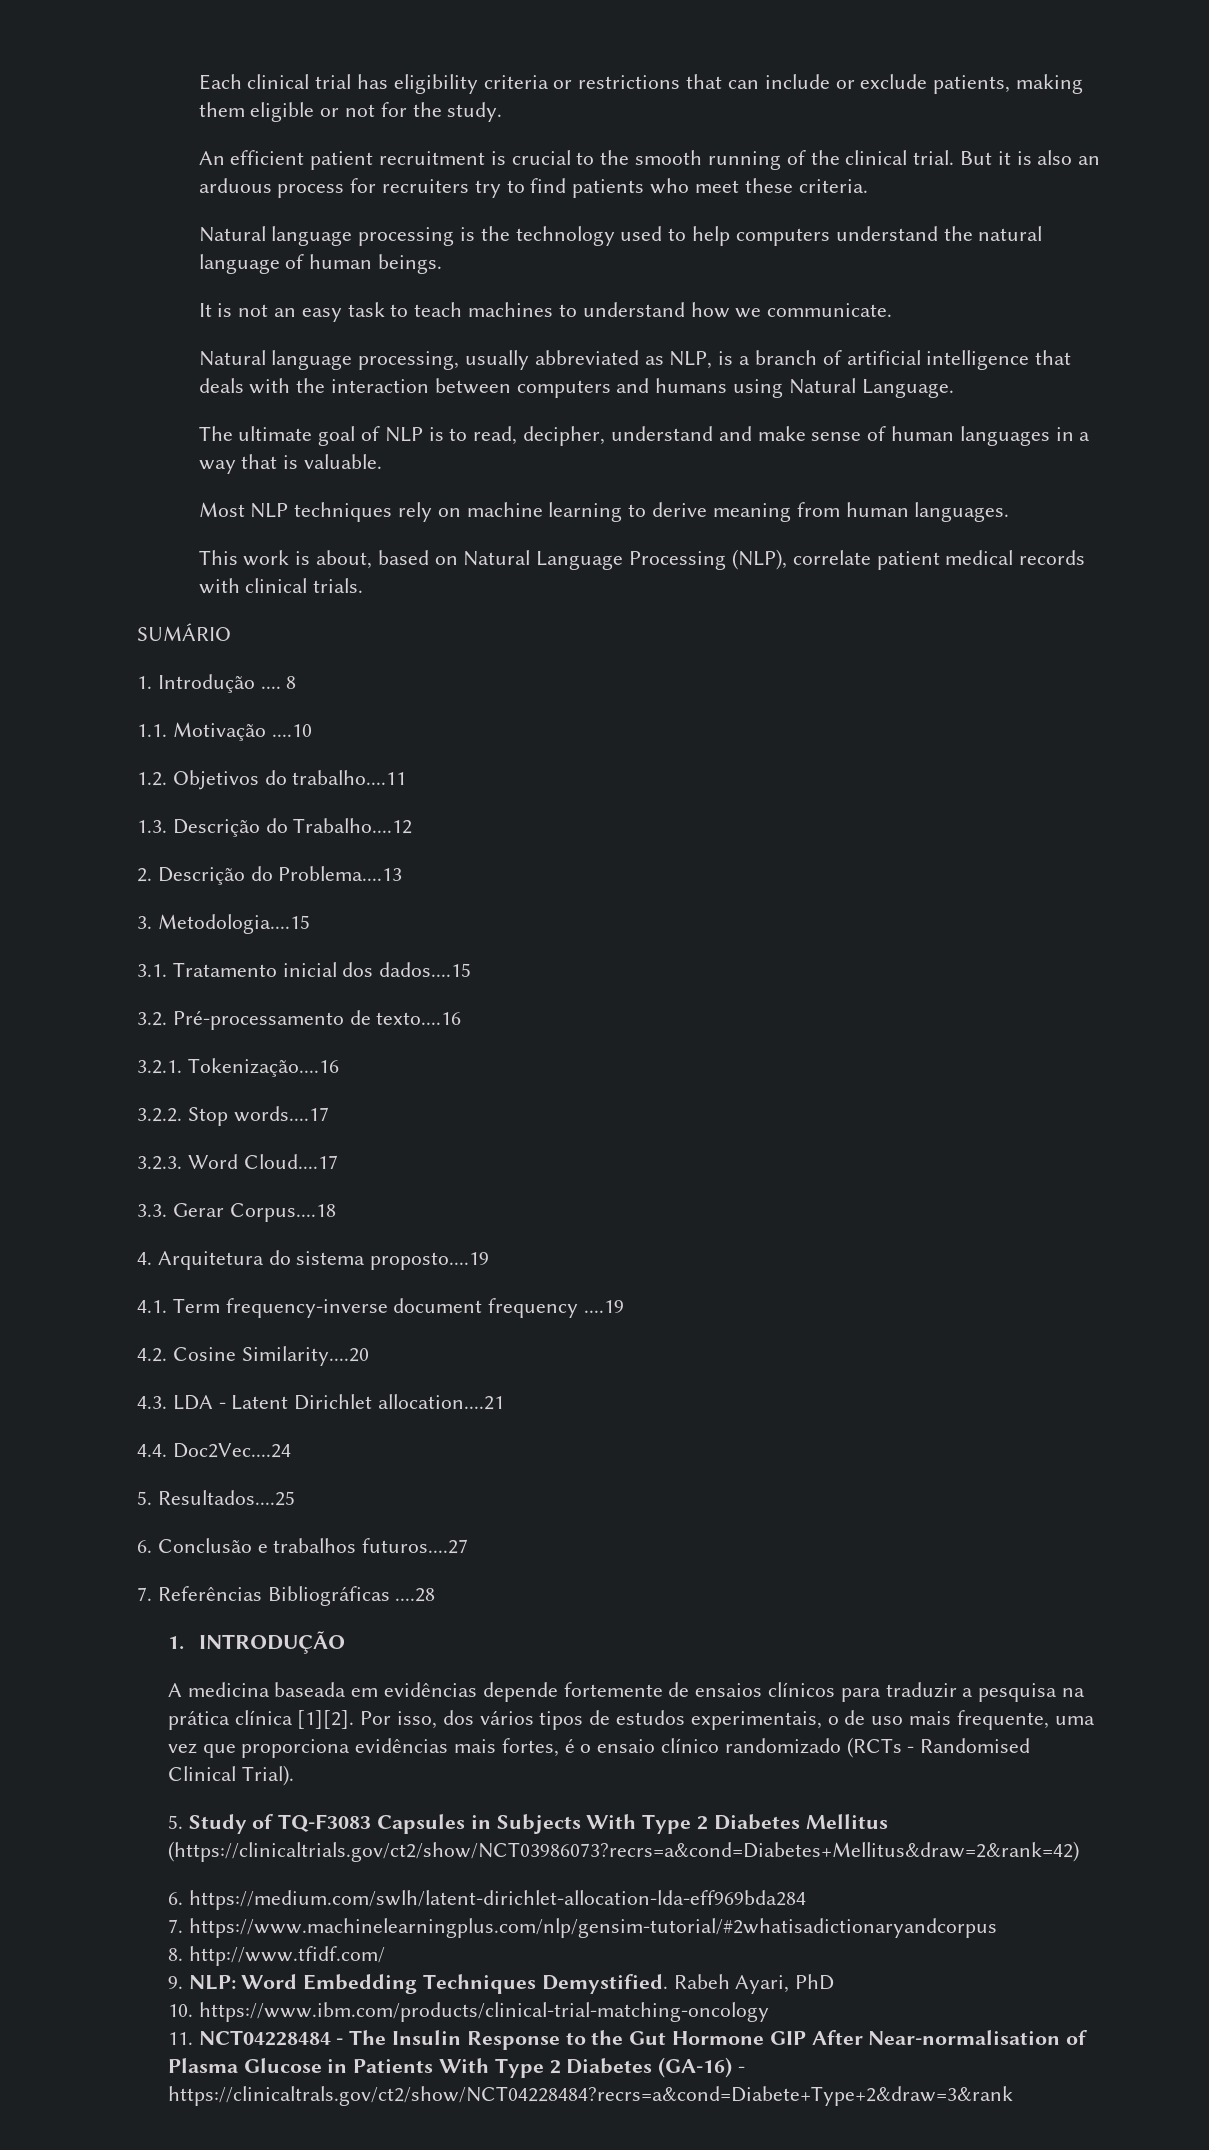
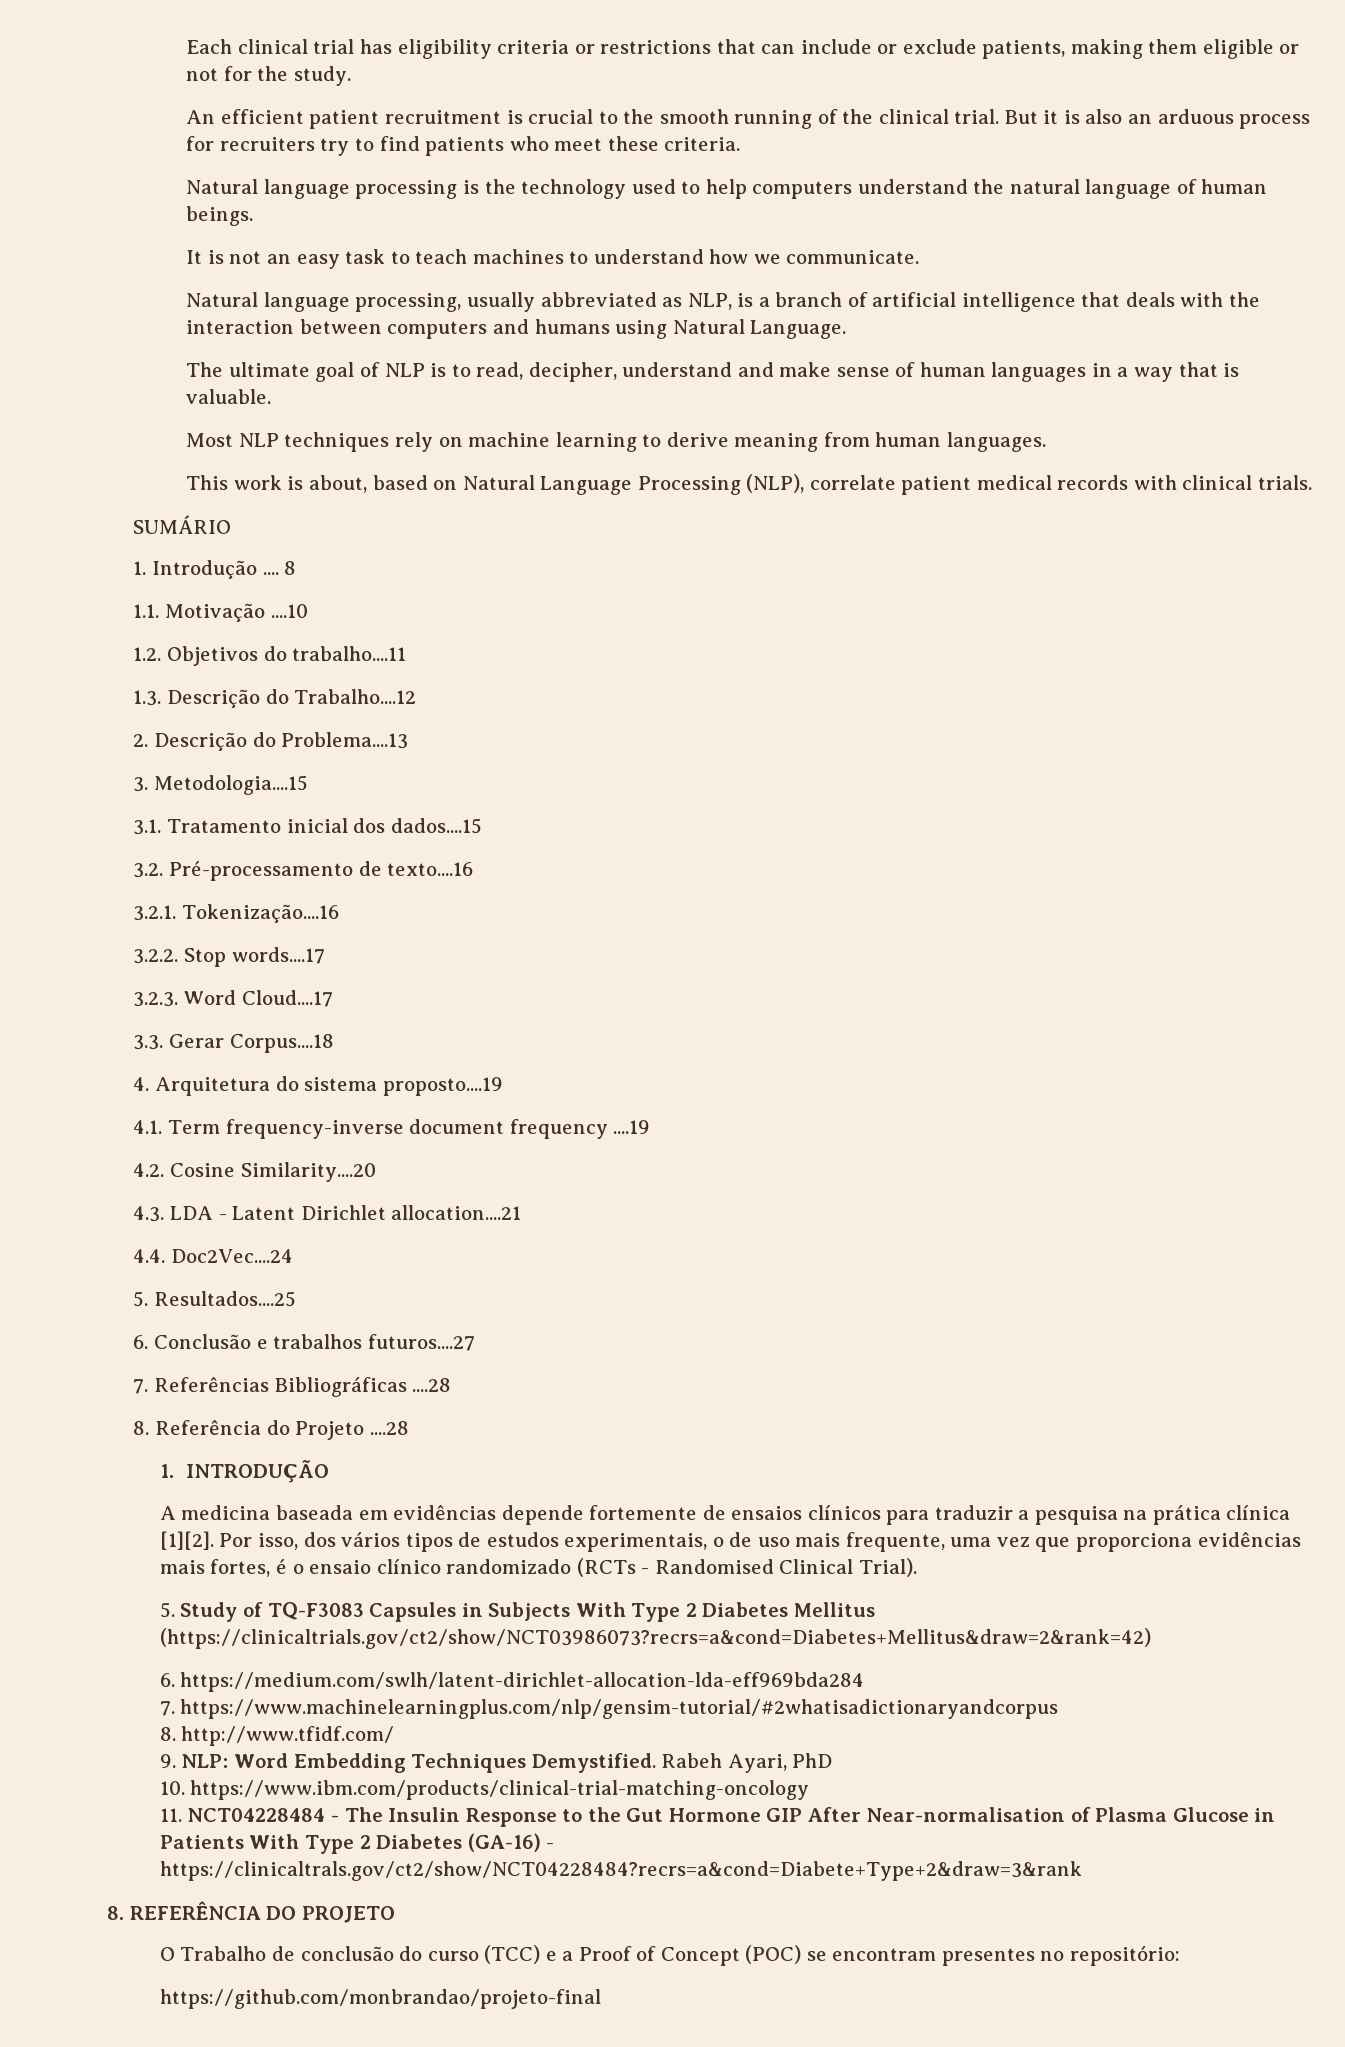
+ 8. Referência do Projeto ....28
+ 8. REFERÊNCIA DO PROJETO
+ O Trabalho de conclusão do curso (TCC) e a Proof of Concept (POC) se encontram presentes no repositório:
+ https://github.com/monbrandao/projeto-final

